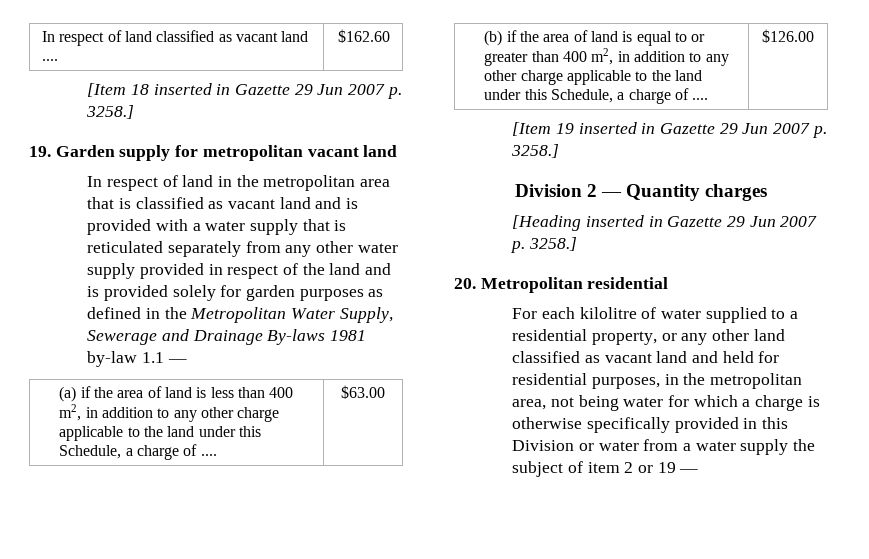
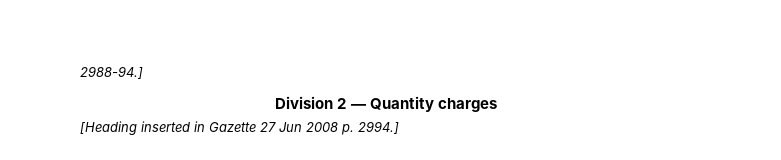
- In respect of land classified as vacant land .... | $162.60
- [Item 18 inserted in Gazette 29 Jun 2007 p. 3258.]
- 19. Garden supply for metropolitan vacant land
- In respect of land in the metropolitan area that is classified as vacant land and is provided with a water supply that is reticulated separately from any other water supply provided in respect of the land and is provided solely for garden purposes as defined in the Metropolitan Water Supply, Sewerage and Drainage By-laws 1981 by-law 1.1 —
- (a) if the area of land is less than 400 m2, in addition to any other charge applicable to the land under this Schedule, a charge of .... | $63.00
- (b) if the area of land is equal to or greater than 400 m2, in addition to any other charge applicable to the land under this Schedule, a charge of .... | $126.00
- [Item 19 inserted in Gazette 29 Jun 2007 p. 3258.]
+ 2988-94.]
- [Heading inserted in Gazette 29 Jun 2007 p. 3258.]
- 20. Metropolitan residential
- For each kilolitre of water supplied to a residential property, or any other land classified as vacant land and held for residential purposes, in the metropolitan area, not being water for which a charge is otherwise specifically provided in this Division or water from a water supply the subject of item 2 or 19 —
+ [Heading inserted in Gazette 27 Jun 2008 p. 2994.]

